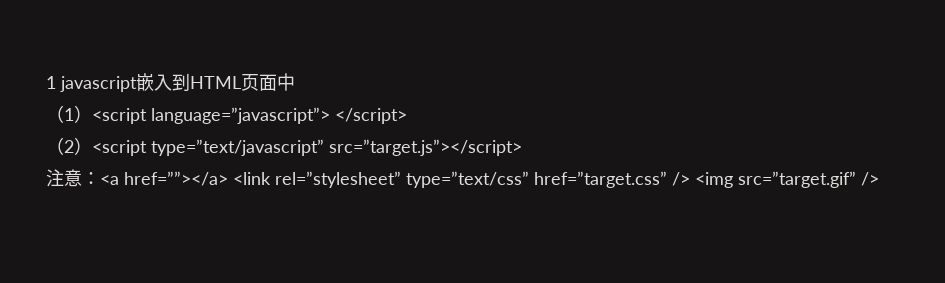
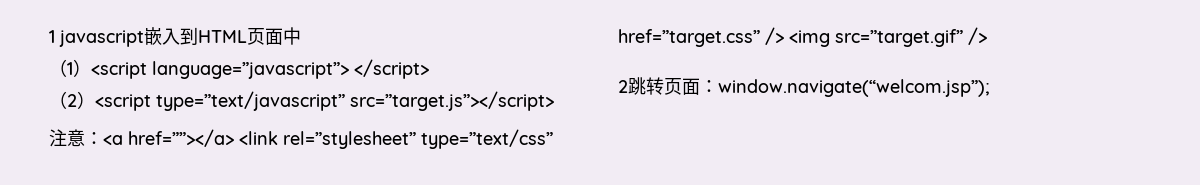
+ 2跳转页面：window.navigate(“welcom.jsp”);

